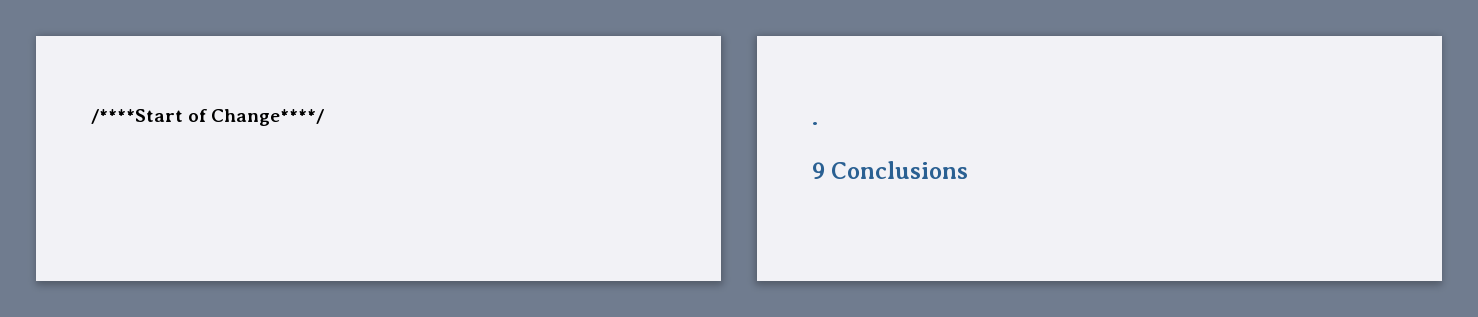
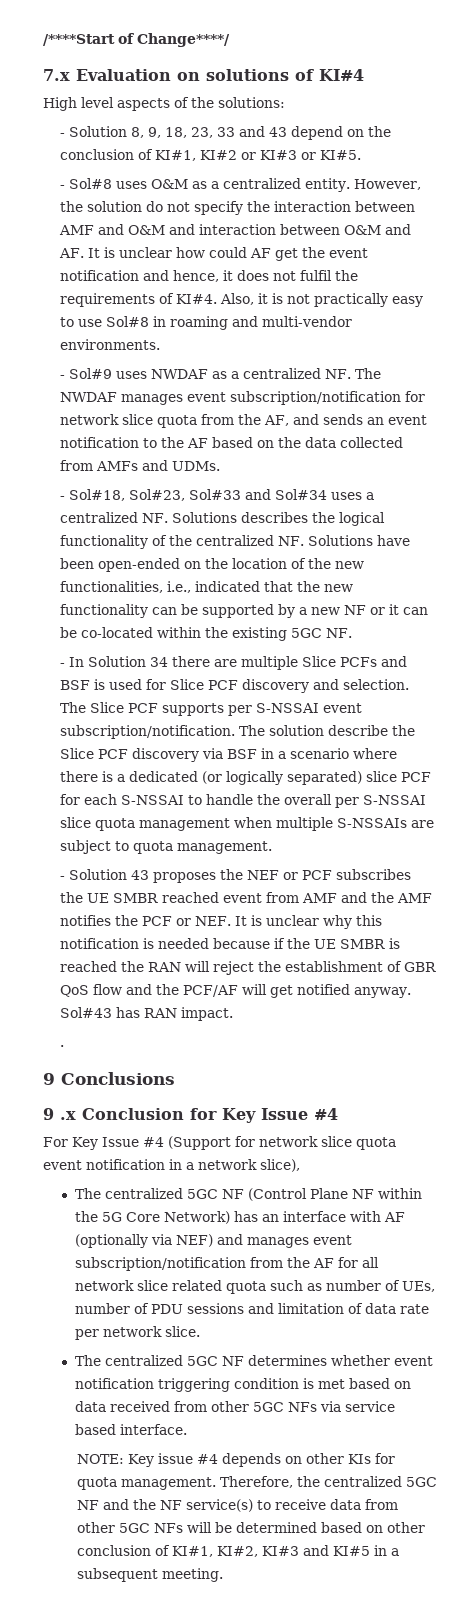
+ 7.x Evaluation on solutions of KI#4
+ High level aspects of the solutions:
+ - Solution 8, 9, 18, 23, 33 and 43 depend on the conclusion of KI#1, KI#2 or KI#3 or KI#5.
+ - Sol#8 uses O&M as a centralized entity. However, the solution do not specify the interaction between AMF and O&M and interaction between O&M and AF. It is unclear how could AF get the event notification and hence, it does not fulfil the requirements of KI#4. Also, it is not practically easy to use Sol#8 in roaming and multi-vendor environments.
+ - Sol#9 uses NWDAF as a centralized NF. The NWDAF manages event subscription/notification for network slice quota from the AF, and sends an event notification to the AF based on the data collected from AMFs and UDMs.
+ - Sol#18, Sol#23, Sol#33 and Sol#34 uses a centralized NF. Solutions describes the logical functionality of the centralized NF. Solutions have been open-ended on the location of the new functionalities, i.e., indicated that the new functionality can be supported by a new NF or it can be co-located within the existing 5GC NF.
+ - In Solution 34 there are multiple Slice PCFs and BSF is used for Slice PCF discovery and selection. The Slice PCF supports per S-NSSAI event subscription/notification. The solution describe the Slice PCF discovery via BSF in a scenario where there is a dedicated (or logically separated) slice PCF for each S-NSSAI to handle the overall per S-NSSAI slice quota management when multiple S-NSSAIs are subject to quota management.
+ - Solution 43 proposes the NEF or PCF subscribes the UE SMBR reached event from AMF and the AMF notifies the PCF or NEF. It is unclear why this notification is needed because if the UE SMBR is reached the RAN will reject the establishment of GBR QoS flow and the PCF/AF will get notified anyway. Sol#43 has RAN impact.
  .
  9 Conclusions
+ 9 .x Conclusion for Key Issue #4
+ For Key Issue #4 (Support for network slice quota event notification in a network slice),
+ The centralized 5GC NF (Control Plane NF within the 5G Core Network) has an interface with AF (optionally via NEF) and manages event subscription/notification from the AF for all network slice related quota such as number of UEs, number of PDU sessions and limitation of data rate per network slice.
+ The centralized 5GC NF determines whether event notification triggering condition is met based on data received from other 5GC NFs via service based interface.
+ NOTE: Key issue #4 depends on other KIs for quota management. Therefore, the centralized 5GC NF and the NF service(s) to receive data from other 5GC NFs will be determined based on other conclusion of KI#1, KI#2, KI#3 and KI#5 in a subsequent meeting.

